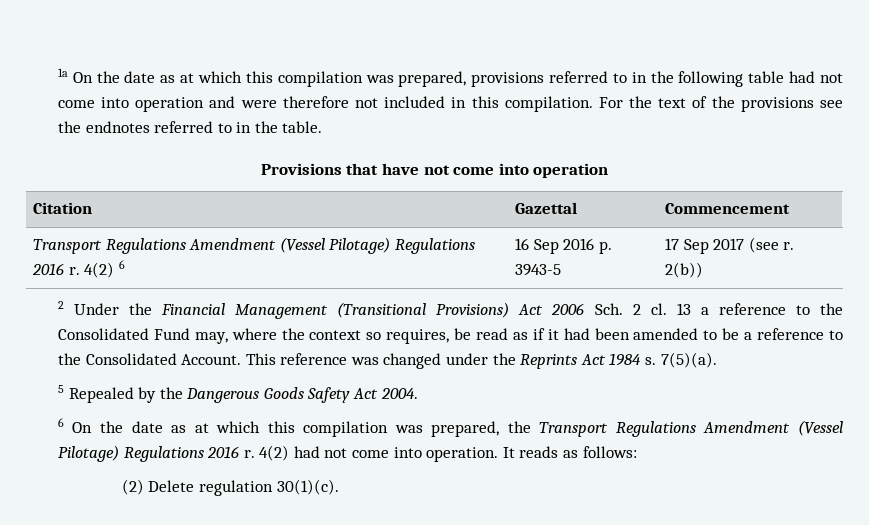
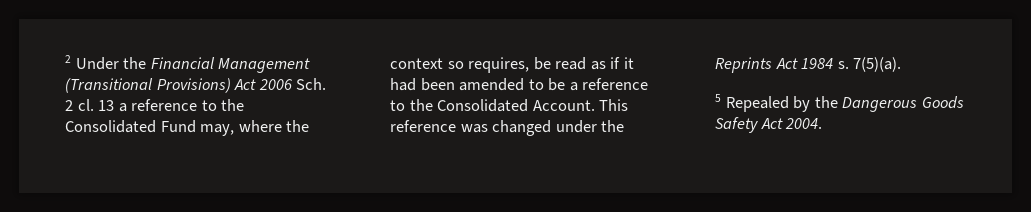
- 1a On the date as at which this compilation was prepared, provisions referred to in the following table had not come into operation and were therefore not included in this compilation. For the text of the provisions see the endnotes referred to in the table.
- Provisions that have not come into operation
- Citation | Gazettal | Commencement
- Transport Regulations Amendment (Vessel Pilotage) Regulations 2016 r. 4(2) 6 | 16 Sep 2016 p. 3943-5 | 17 Sep 2017 (see r. 2(b))
- 6 On the date as at which this compilation was prepared, the Transport Regulations Amendment (Vessel Pilotage) Regulations 2016 r. 4(2) had not come into operation. It reads as follows:
- (2) Delete regulation 30(1)(c).

